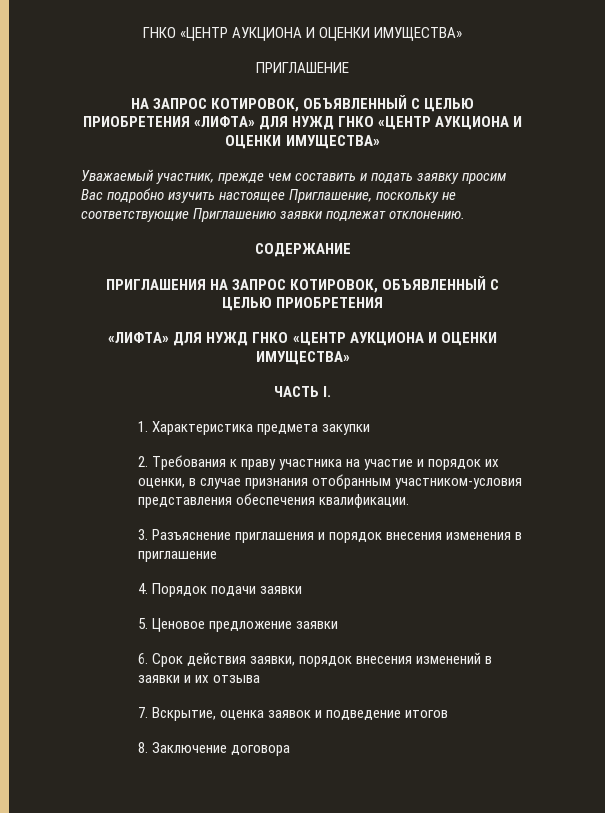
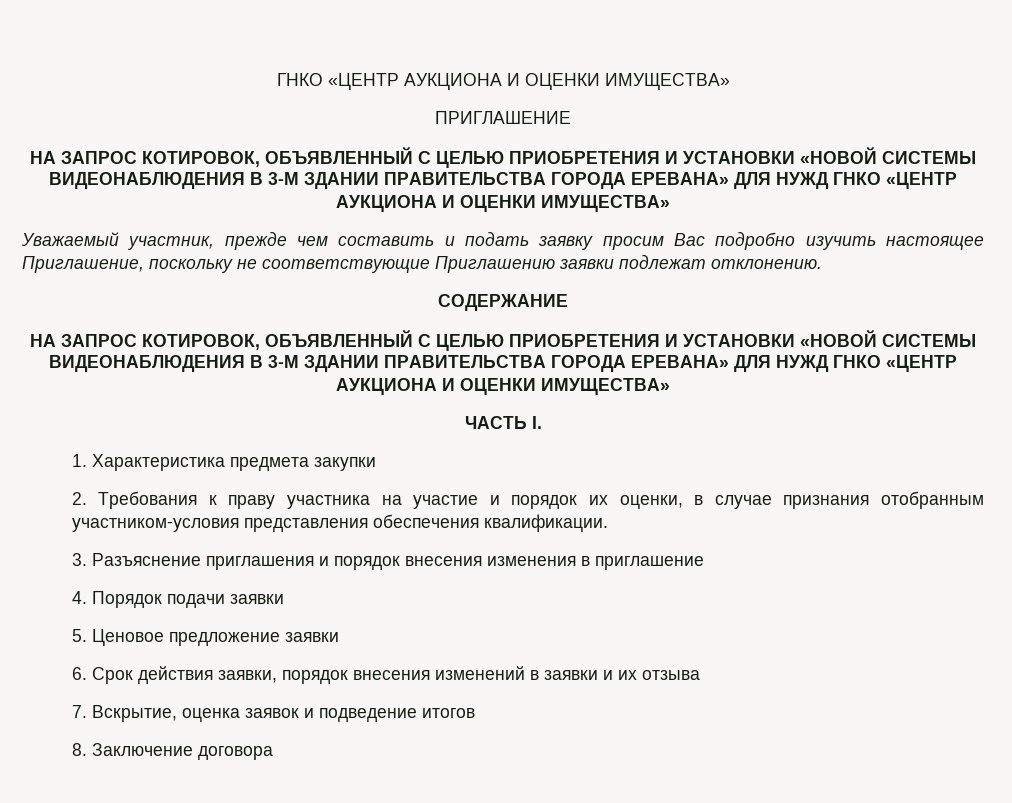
  ПРИГЛАШЕНИЕ
- НА ЗАПРОС КОТИРОВОК, ОБЪЯВЛЕННЫЙ С ЦЕЛЬЮ ПРИОБРЕТЕНИЯ «ЛИФТА» ДЛЯ НУЖД ГНКО «ЦЕНТР АУКЦИОНА И ОЦЕНКИ ИМУЩЕСТВА»
+ НА ЗАПРОС КОТИРОВОК, ОБЪЯВЛЕННЫЙ С ЦЕЛЬЮ ПРИОБРЕТЕНИЯ И УСТАНОВКИ «НОВОЙ СИСТЕМЫ ВИДЕОНАБЛЮДЕНИЯ В 3-М ЗДАНИИ ПРАВИТЕЛЬСТВА ГОРОДА ЕРЕВАНА» ДЛЯ НУЖД ГНКО «ЦЕНТР АУКЦИОНА И ОЦЕНКИ ИМУЩЕСТВА»
  СОДЕРЖАНИЕ
- ПРИГЛАШЕНИЯ НА ЗАПРОС КОТИРОВОК, ОБЪЯВЛЕННЫЙ С ЦЕЛЬЮ ПРИОБРЕТЕНИЯ
- «ЛИФТА» ДЛЯ НУЖД ГНКО «ЦЕНТР АУКЦИОНА И ОЦЕНКИ ИМУЩЕСТВА»
+ НА ЗАПРОС КОТИРОВОК, ОБЪЯВЛЕННЫЙ С ЦЕЛЬЮ ПРИОБРЕТЕНИЯ И УСТАНОВКИ «НОВОЙ СИСТЕМЫ ВИДЕОНАБЛЮДЕНИЯ В 3-М ЗДАНИИ ПРАВИТЕЛЬСТВА ГОРОДА ЕРЕВАНА» ДЛЯ НУЖД ГНКО «ЦЕНТР АУКЦИОНА И ОЦЕНКИ ИМУЩЕСТВА»

